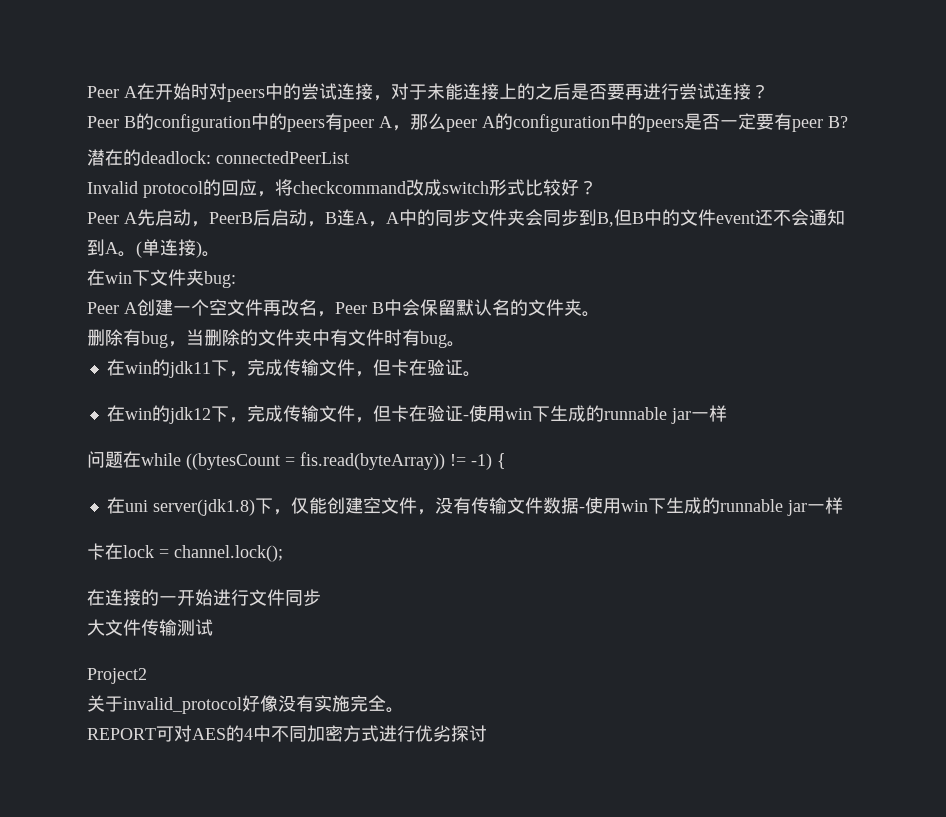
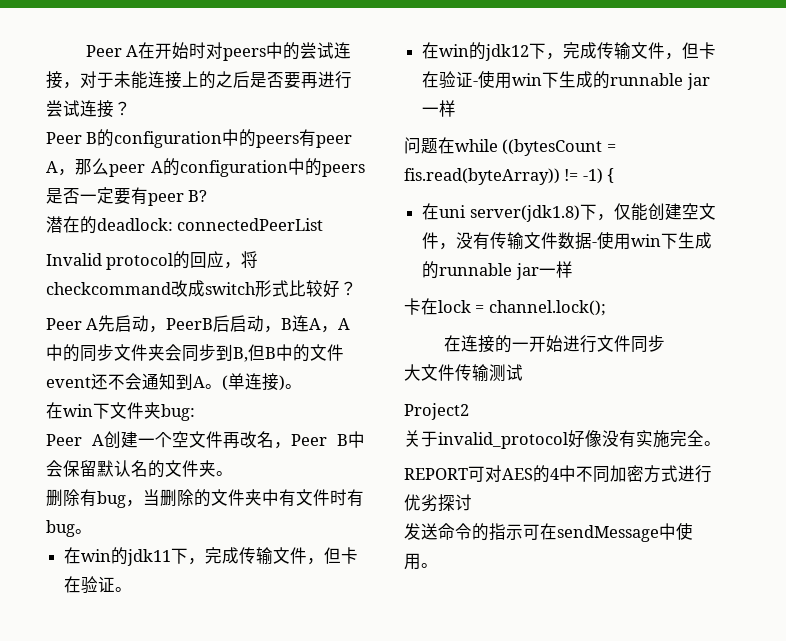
+ 发送命令的指示可在sendMessage中使用。

